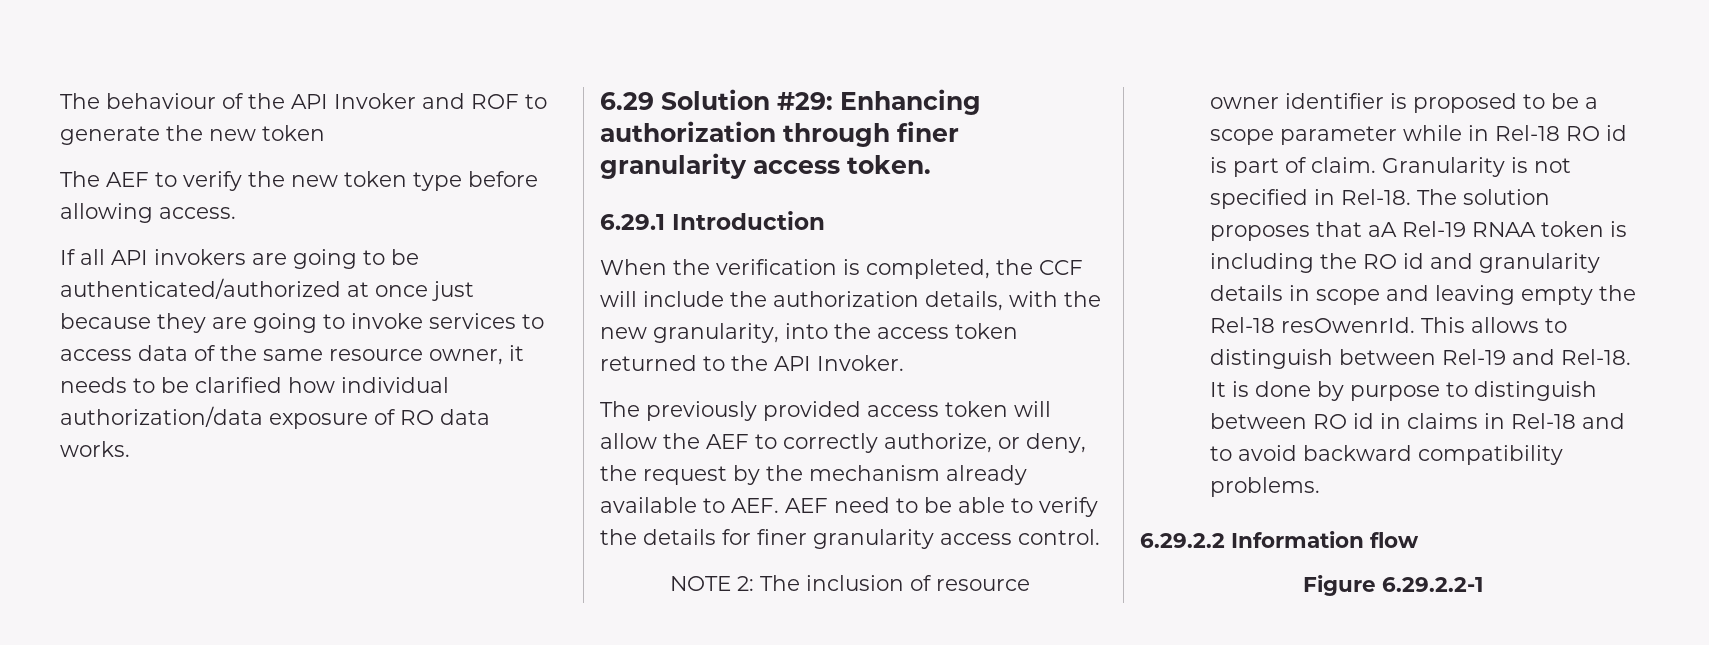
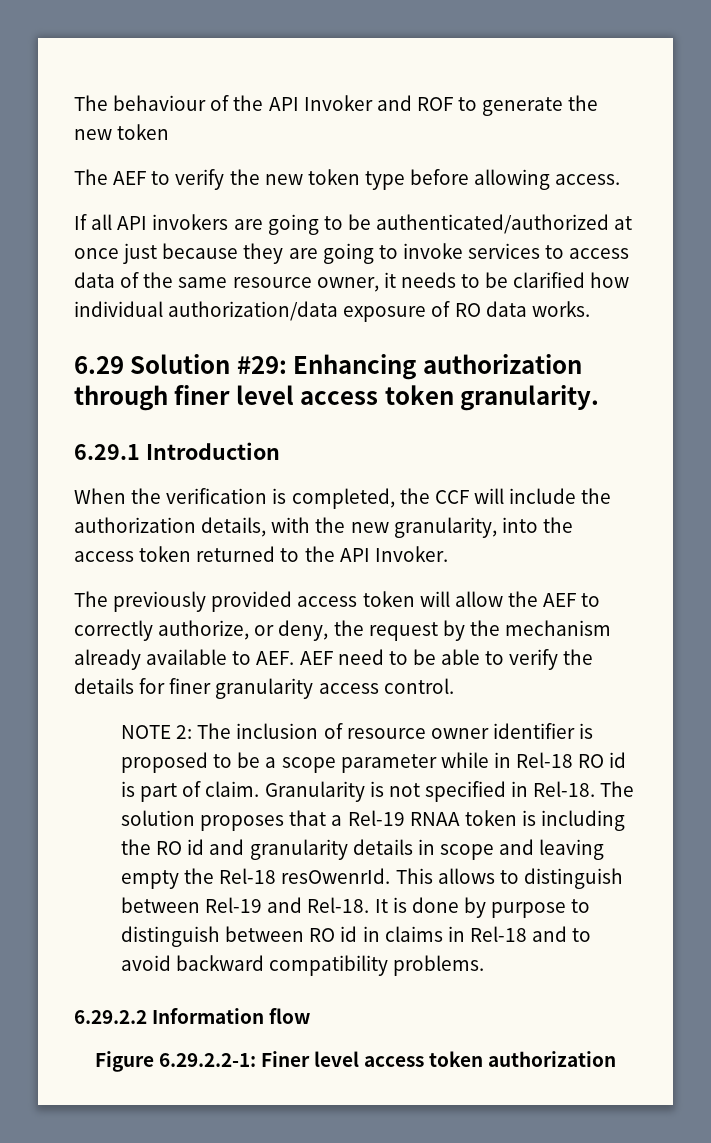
- 6.29 Solution #29: Enhancing authorization through finer granularity access token.
+ 6.29 Solution #29: Enhancing authorization through finer level access token granularity.
- The solution proposes that aA Rel-19 RNAA token is including the RO id and granularity details in scope and leaving empty the Rel-18 resOwenrId.
+ The solution proposes that a Rel-19 RNAA token is including the RO id and granularity details in scope and leaving empty the Rel-18 resOwenrId.
- Figure 6.29.2.2-1
+ Figure 6.29.2.2-1: Finer level access token authorization

